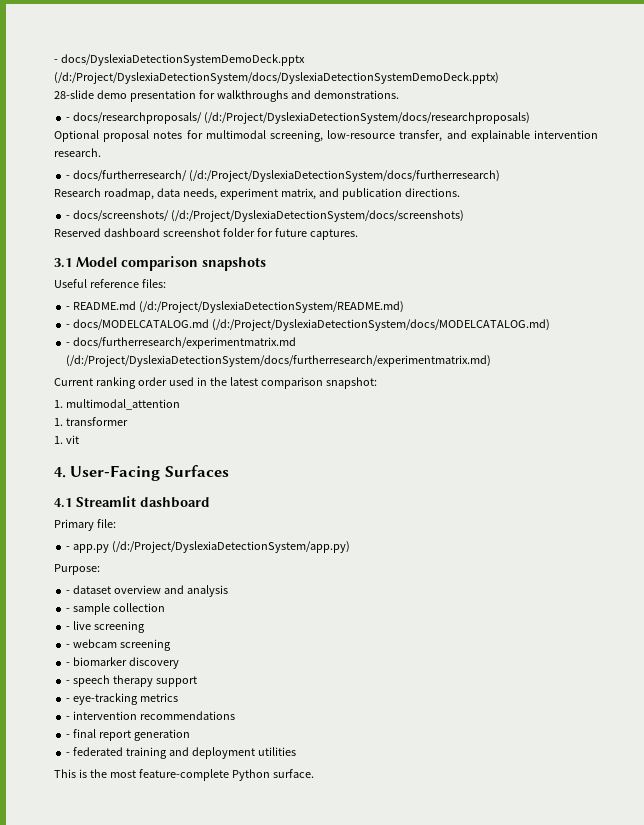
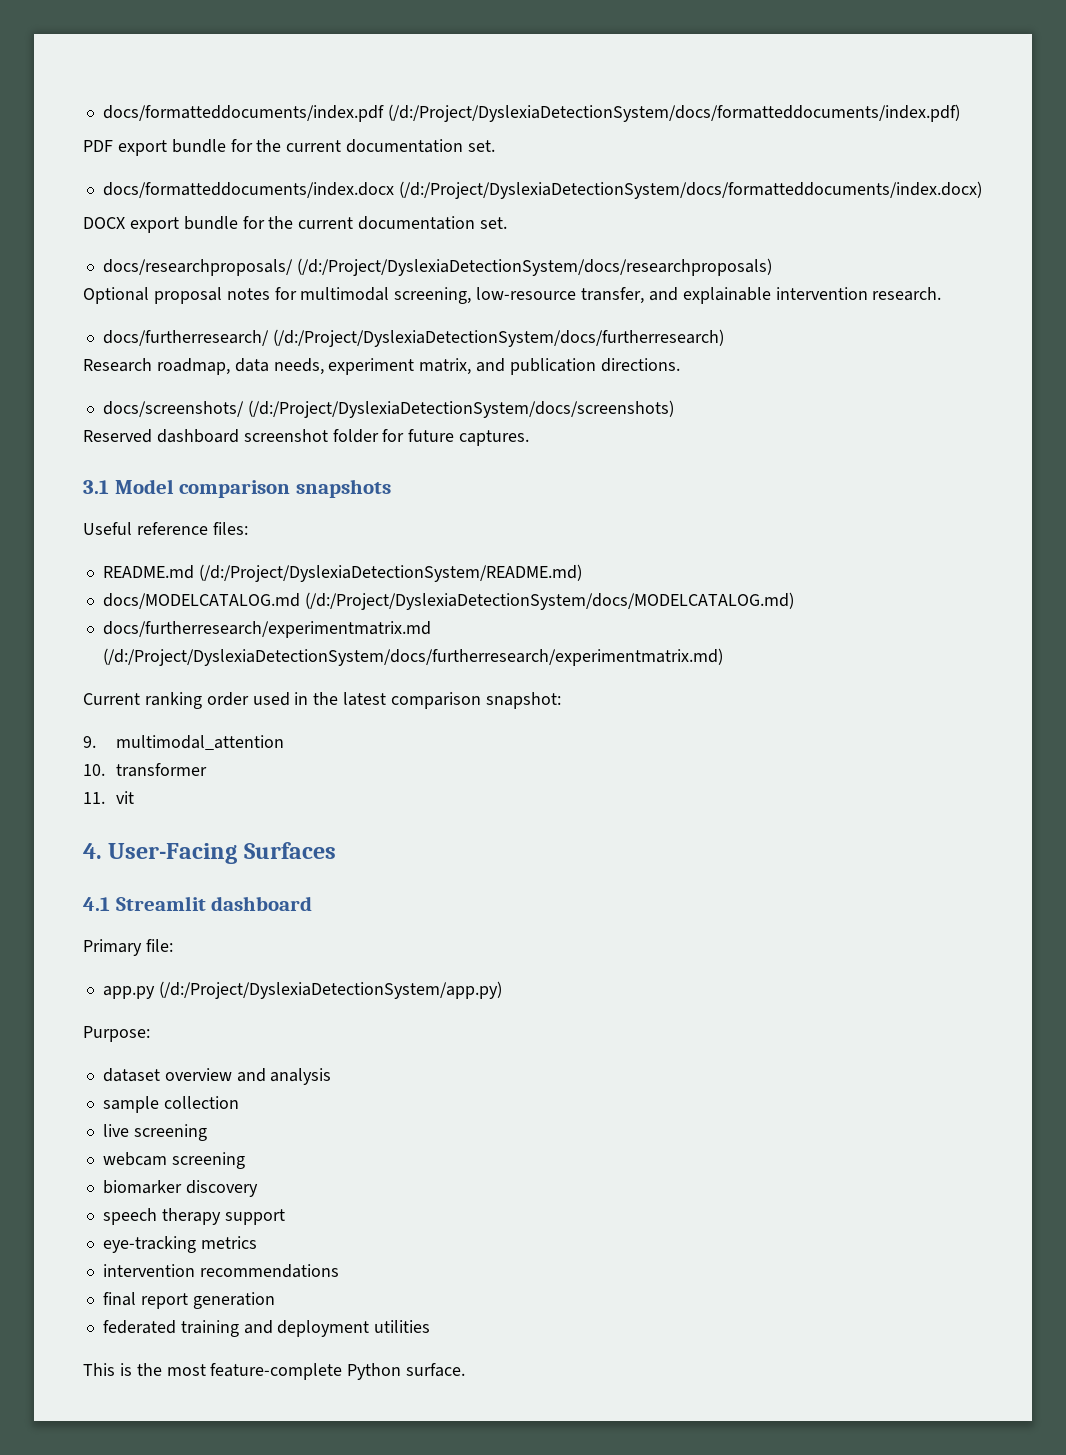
- - docs/DyslexiaDetectionSystemDemoDeck.pptx (/d:/Project/DyslexiaDetectionSystem/docs/DyslexiaDetectionSystemDemoDeck.pptx)
- 28-slide demo presentation for walkthroughs and demonstrations.
- - docs/researchproposals/ (/d:/Project/DyslexiaDetectionSystem/docs/researchproposals)
+ docs/formatteddocuments/index.pdf (/d:/Project/DyslexiaDetectionSystem/docs/formatteddocuments/index.pdf)
+ PDF export bundle for the current documentation set.
+ docs/formatteddocuments/index.docx (/d:/Project/DyslexiaDetectionSystem/docs/formatteddocuments/index.docx)
+ DOCX export bundle for the current documentation set.
+ docs/researchproposals/ (/d:/Project/DyslexiaDetectionSystem/docs/researchproposals)
- - docs/furtherresearch/ (/d:/Project/DyslexiaDetectionSystem/docs/furtherresearch)
+ docs/furtherresearch/ (/d:/Project/DyslexiaDetectionSystem/docs/furtherresearch)
- - docs/screenshots/ (/d:/Project/DyslexiaDetectionSystem/docs/screenshots)
+ docs/screenshots/ (/d:/Project/DyslexiaDetectionSystem/docs/screenshots)
- - README.md (/d:/Project/DyslexiaDetectionSystem/README.md)
+ README.md (/d:/Project/DyslexiaDetectionSystem/README.md)
- - docs/MODELCATALOG.md (/d:/Project/DyslexiaDetectionSystem/docs/MODELCATALOG.md)
+ docs/MODELCATALOG.md (/d:/Project/DyslexiaDetectionSystem/docs/MODELCATALOG.md)
- - docs/furtherresearch/experimentmatrix.md (/d:/Project/DyslexiaDetectionSystem/docs/furtherresearch/experimentmatrix.md)
+ docs/furtherresearch/experimentmatrix.md (/d:/Project/DyslexiaDetectionSystem/docs/furtherresearch/experimentmatrix.md)
- 1. multimodal_attention
+ 9. multimodal_attention
- 1. transformer
+ 10. transformer
- 1. vit
+ 11. vit
- - app.py (/d:/Project/DyslexiaDetectionSystem/app.py)
+ app.py (/d:/Project/DyslexiaDetectionSystem/app.py)
- - dataset overview and analysis
+ dataset overview and analysis
- - sample collection
+ sample collection
- - live screening
+ live screening
- - webcam screening
+ webcam screening
- - biomarker discovery
+ biomarker discovery
- - speech therapy support
+ speech therapy support
- - eye-tracking metrics
+ eye-tracking metrics
- - intervention recommendations
+ intervention recommendations
- - final report generation
+ final report generation
- - federated training and deployment utilities
+ federated training and deployment utilities

